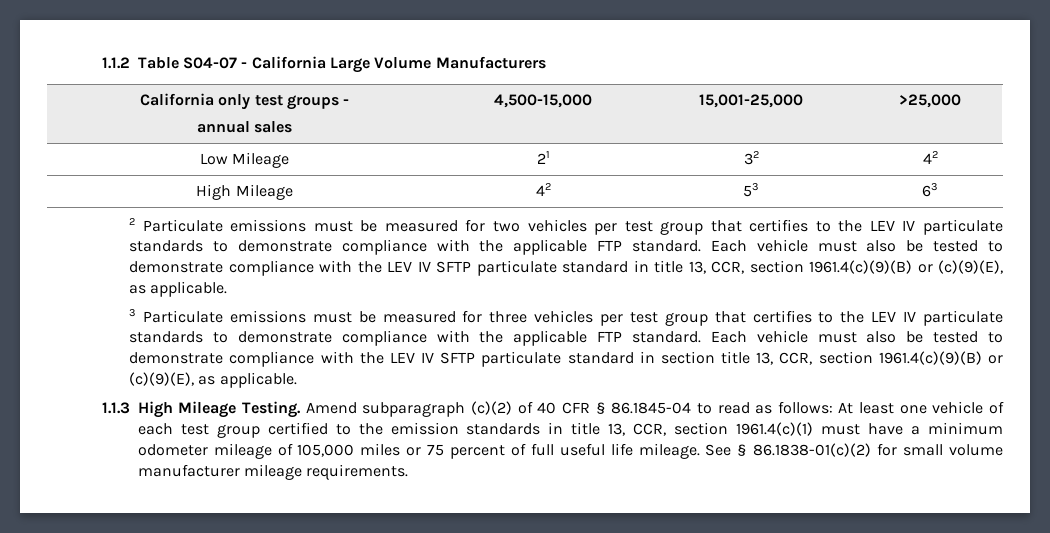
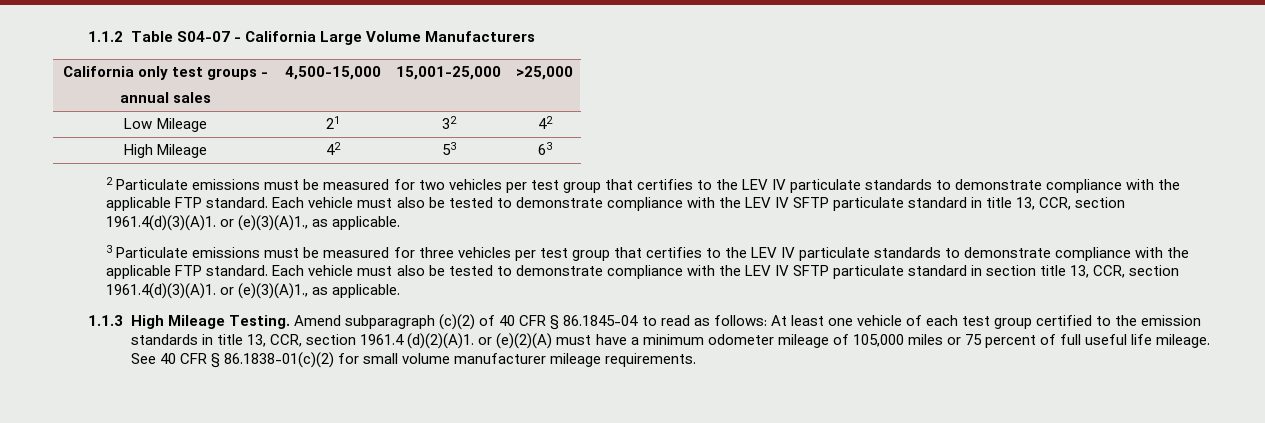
- Each vehicle must also be tested to demonstrate compliance with the LEV IV SFTP particulate standard in title 13, CCR, section 1961.4(c)(9)(B) or (c)(9)(E), as applicable.
+ Each vehicle must also be tested to demonstrate compliance with the LEV IV SFTP particulate standard in title 13, CCR, section 1961.4(d)(3)(A)1. or (e)(3)(A)1., as applicable.
- Each vehicle must also be tested to demonstrate compliance with the LEV IV SFTP particulate standard in section title 13, CCR, section 1961.4(c)(9)(B) or (c)(9)(E), as applicable.
+ Each vehicle must also be tested to demonstrate compliance with the LEV IV SFTP particulate standard in section title 13, CCR, section 1961.4(d)(3)(A)1. or (e)(3)(A)1., as applicable.
- Amend subparagraph (c)(2) of 40 CFR § 86.1845-04 to read as follows: At least one vehicle of each test group certified to the emission standards in title 13, CCR, section 1961.4(c)(1) must have a minimum odometer mileage of 105,000 miles or 75 percent of full useful life mileage.
+ Amend subparagraph (c)(2) of 40 CFR § 86.1845-04 to read as follows: At least one vehicle of each test group certified to the emission standards in title 13, CCR, section 1961.4 (d)(2)(A)1. or (e)(2)(A) must have a minimum odometer mileage of 105,000 miles or 75 percent of full useful life mileage.
- See § 86.1838-01(c)(2) for small volume manufacturer mileage requirements.
+ See 40 CFR § 86.1838-01(c)(2) for small volume manufacturer mileage requirements.

